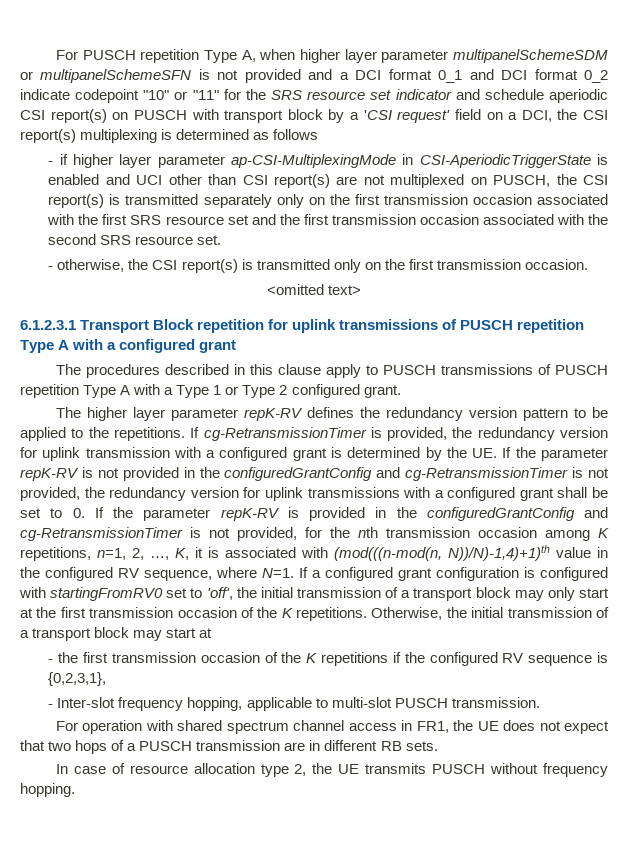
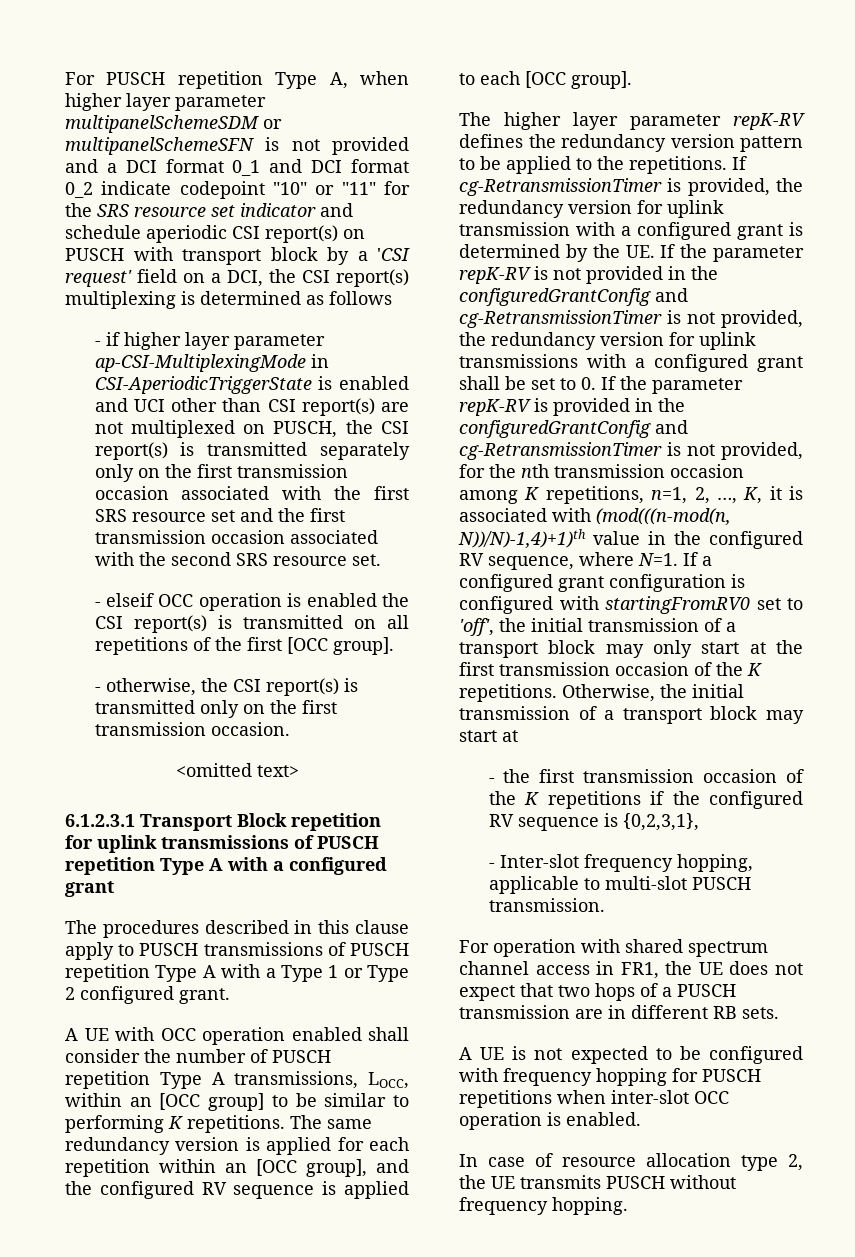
+ - elseif OCC operation is enabled the CSI report(s) is transmitted on all repetitions of the first [OCC group].
+ A UE with OCC operation enabled shall consider the number of PUSCH repetition Type A transmissions, LOCC, within an [OCC group] to be similar to performing K repetitions. The same redundancy version is applied for each repetition within an [OCC group], and the configured RV sequence is applied to each [OCC group].
+ A UE is not expected to be configured with frequency hopping for PUSCH repetitions when inter-slot OCC operation is enabled.

